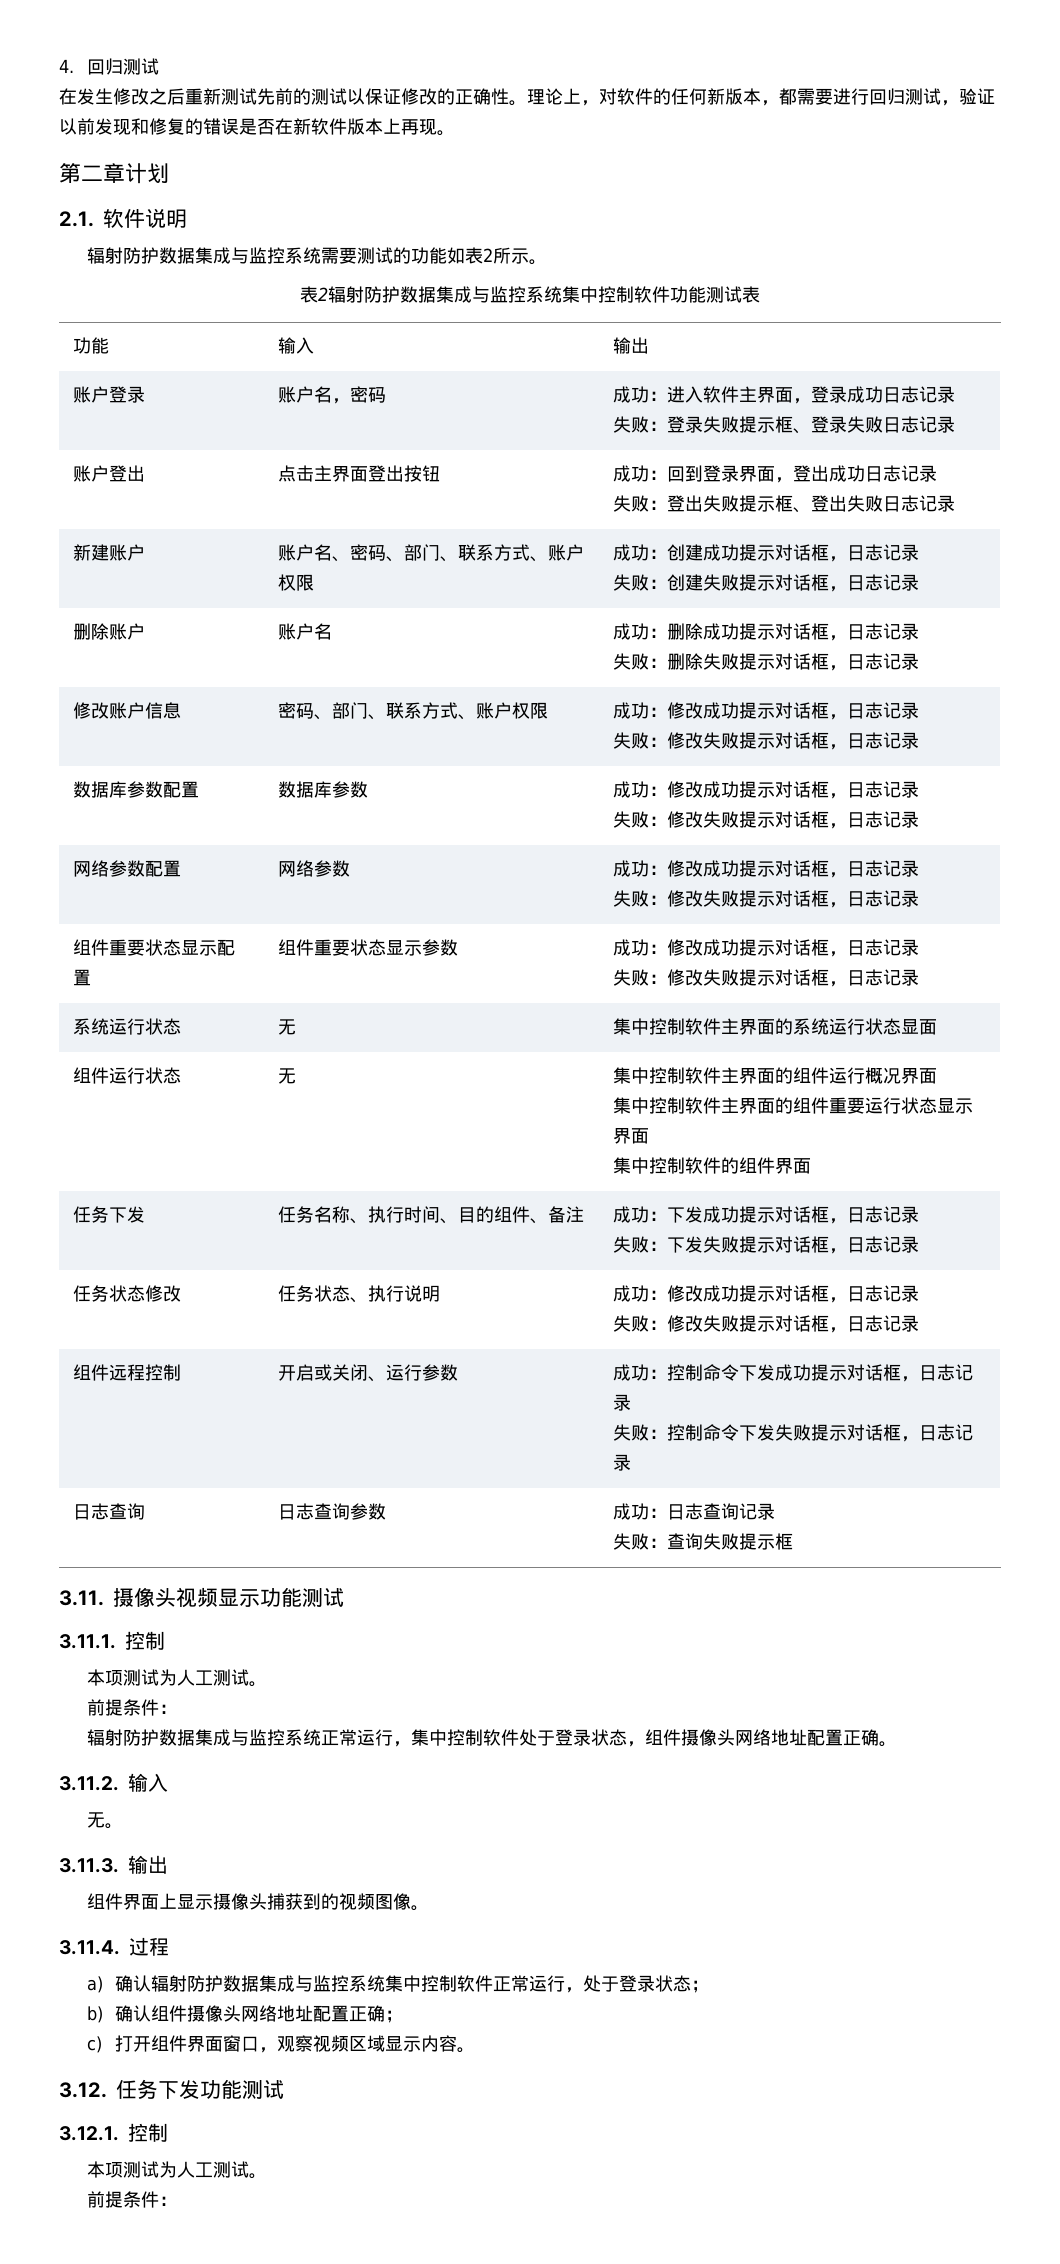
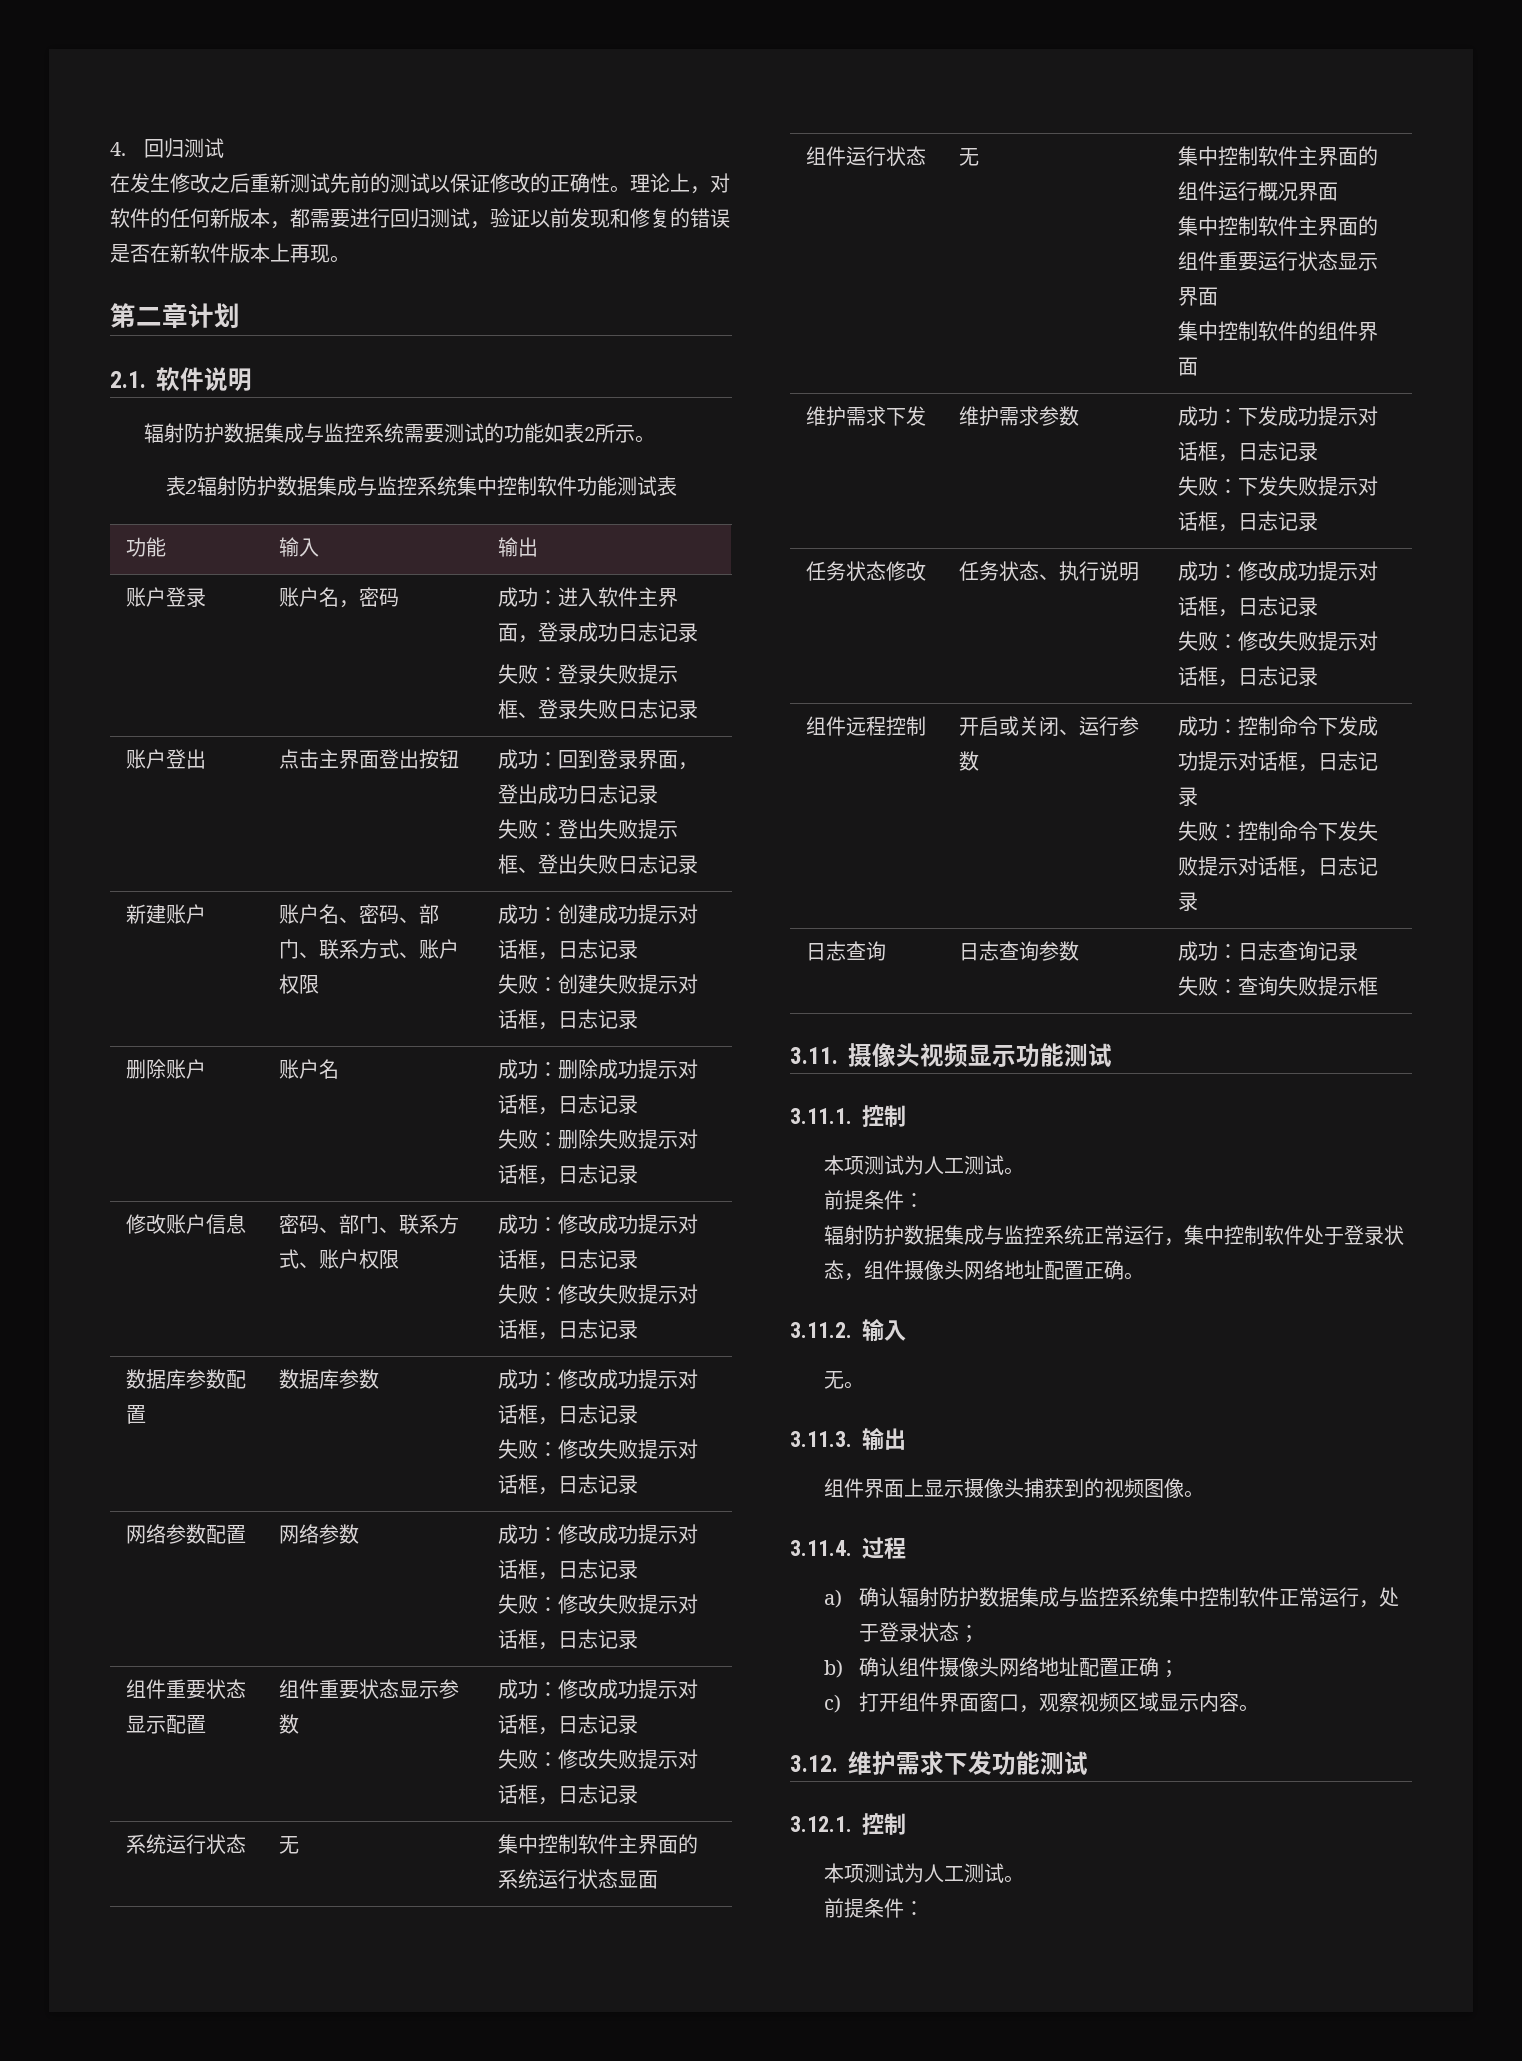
- 任务下发 | 任务名称、执行时间、目的组件、备注 | 成功：下发成功提示对话框，日志记录
+ 维护需求下发 | 维护需求参数 | 成功：下发成功提示对话框，日志记录
- 3.12.任务下发功能测试
+ 3.12.维护需求下发功能测试

